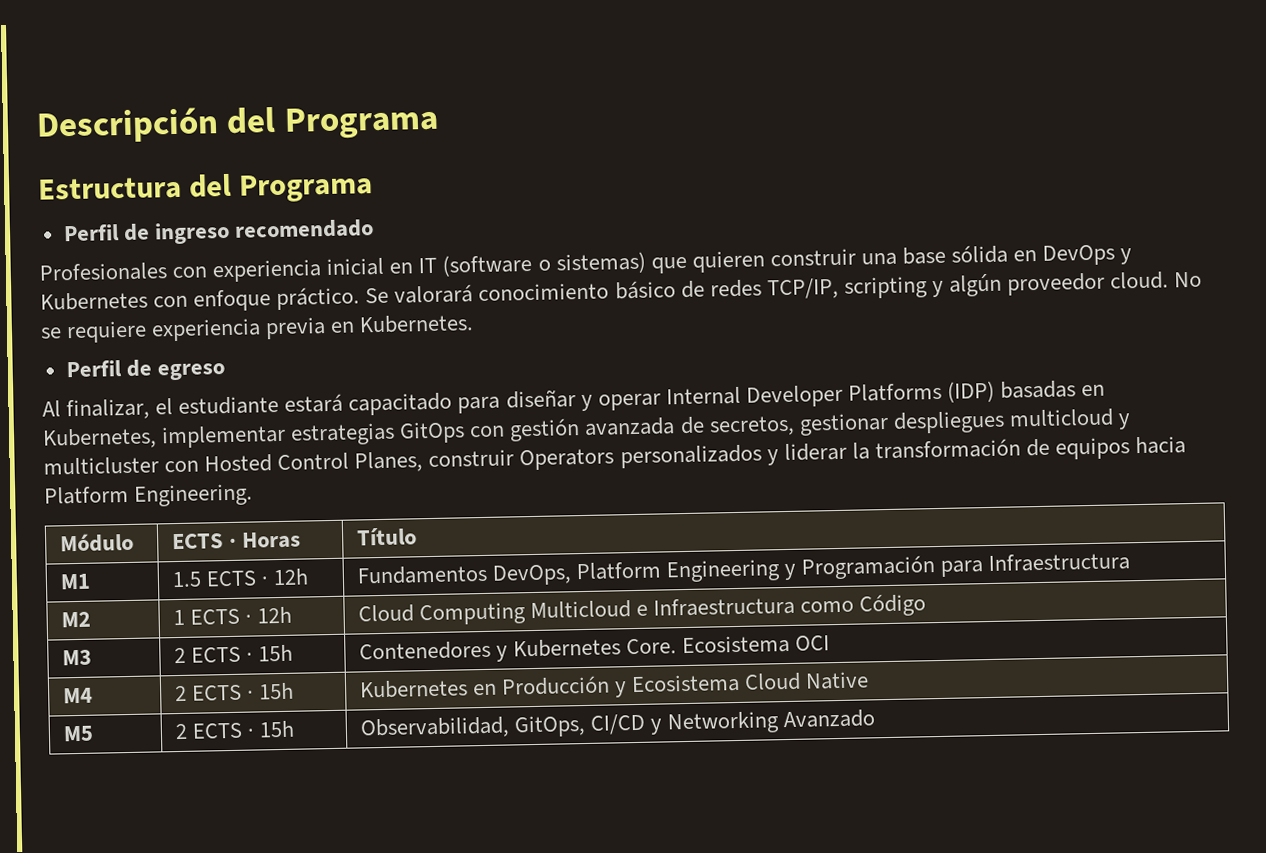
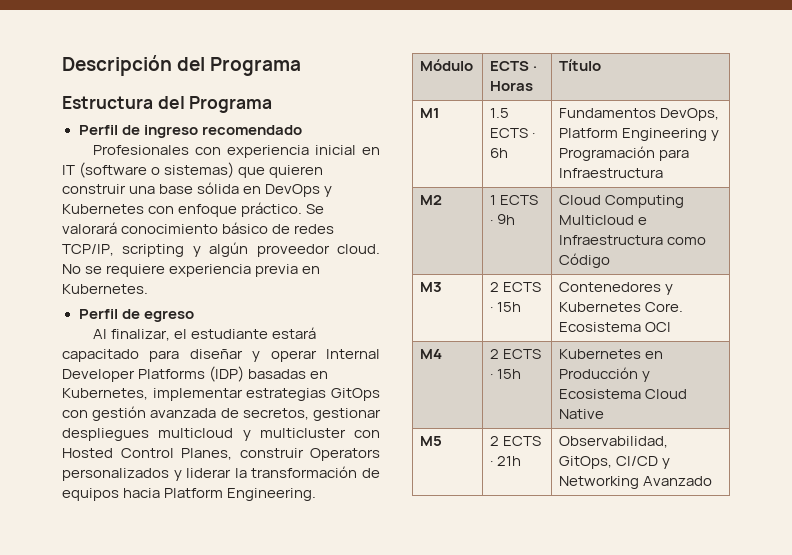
- M1 | 1.5 ECTS · 12h | Fundamentos DevOps, Platform Engineering y Programación para Infraestructura
+ M1 | 1.5 ECTS · 6h | Fundamentos DevOps, Platform Engineering y Programación para Infraestructura
- M2 | 1 ECTS · 12h | Cloud Computing Multicloud e Infraestructura como Código
+ M2 | 1 ECTS · 9h | Cloud Computing Multicloud e Infraestructura como Código
- M5 | 2 ECTS · 15h | Observabilidad, GitOps, CI/CD y Networking Avanzado
+ M5 | 2 ECTS · 21h | Observabilidad, GitOps, CI/CD y Networking Avanzado

